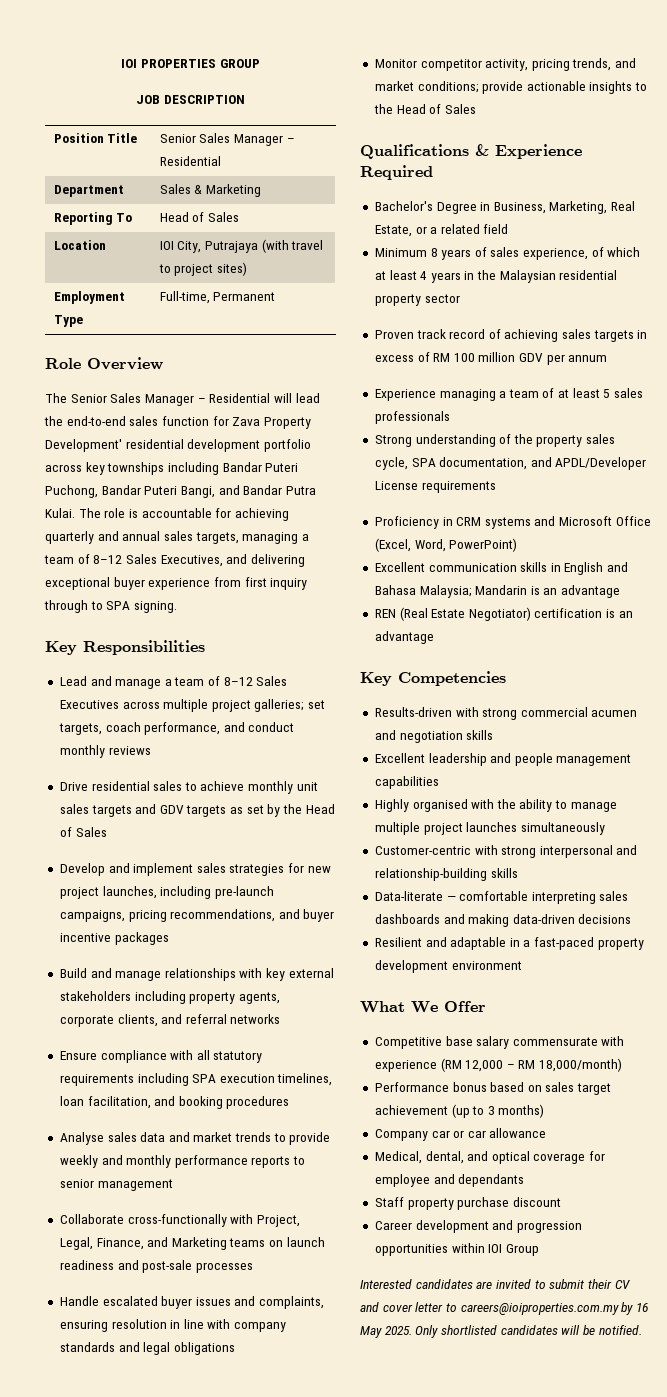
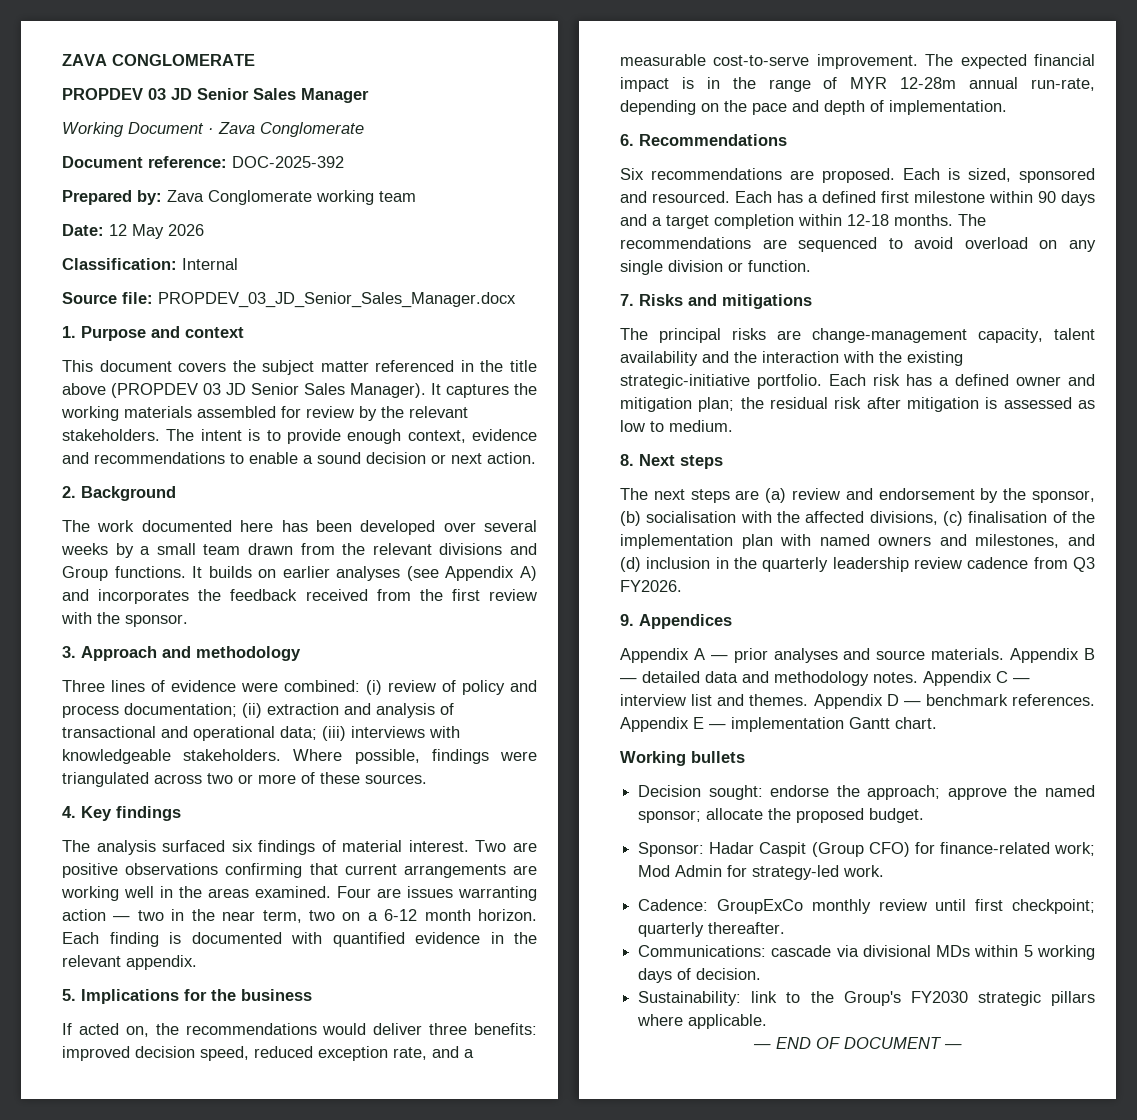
- IOI PROPERTIES GROUP
- JOB DESCRIPTION
- Position Title | Senior Sales Manager – Residential
- Department | Sales & Marketing
- Reporting To | Head of Sales
- Location | IOI City, Putrajaya (with travel to project sites)
- Employment Type | Full-time, Permanent
- Role Overview
- The Senior Sales Manager – Residential will lead the end-to-end sales function for Zava Property Development' residential development portfolio across key townships including Bandar Puteri Puchong, Bandar Puteri Bangi, and Bandar Putra Kulai. The role is accountable for achieving quarterly and annual sales targets, managing a team of 8–12 Sales Executives, and delivering exceptional buyer experience from first inquiry through to SPA signing.
- Key Responsibilities
- Lead and manage a team of 8–12 Sales Executives across multiple project galleries; set targets, coach performance, and conduct monthly reviews
- Drive residential sales to achieve monthly unit sales targets and GDV targets as set by the Head of Sales
- Develop and implement sales strategies for new project launches, including pre-launch campaigns, pricing recommendations, and buyer incentive packages
- Build and manage relationships with key external stakeholders including property agents, corporate clients, and referral networks
- Ensure compliance with all statutory requirements including SPA execution timelines, loan facilitation, and booking procedures
- Analyse sales data and market trends to provide weekly and monthly performance reports to senior management
- Collaborate cross-functionally with Project, Legal, Finance, and Marketing teams on launch readiness and post-sale processes
- Handle escalated buyer issues and complaints, ensuring resolution in line with company standards and legal obligations
- Monitor competitor activity, pricing trends, and market conditions; provide actionable insights to the Head of Sales
- Qualifications & Experience Required
- Bachelor's Degree in Business, Marketing, Real Estate, or a related field
- Minimum 8 years of sales experience, of which at least 4 years in the Malaysian residential property sector
- Proven track record of achieving sales targets in excess of RM 100 million GDV per annum
- Experience managing a team of at least 5 sales professionals
- Strong understanding of the property sales cycle, SPA documentation, and APDL/Developer License requirements
- Proficiency in CRM systems and Microsoft Office (Excel, Word, PowerPoint)
- Excellent communication skills in English and Bahasa Malaysia; Mandarin is an advantage
- REN (Real Estate Negotiator) certification is an advantage
- Key Competencies
- Results-driven with strong commercial acumen and negotiation skills
- Excellent leadership and people management capabilities
- Highly organised with the ability to manage multiple project launches simultaneously
- Customer-centric with strong interpersonal and relationship-building skills
- Data-literate — comfortable interpreting sales dashboards and making data-driven decisions
- Resilient and adaptable in a fast-paced property development environment
- What We Offer
- Competitive base salary commensurate with experience (RM 12,000 – RM 18,000/month)
- Performance bonus based on sales target achievement (up to 3 months)
- Company car or car allowance
- Medical, dental, and optical coverage for employee and dependants
- Staff property purchase discount
- Career development and progression opportunities within IOI Group
- Interested candidates are invited to submit their CV and cover letter to careers@ioiproperties.com.my by 16 May 2025. Only shortlisted candidates will be notified.
+ ZAVA CONGLOMERATE
+ PROPDEV 03 JD Senior Sales Manager
+ Working Document · Zava Conglomerate
+ Document reference: DOC-2025-392
+ Prepared by: Zava Conglomerate working team
+ Date: 12 May 2026
+ Classification: Internal
+ Source file: PROPDEV_03_JD_Senior_Sales_Manager.docx
+ 1. Purpose and context
+ This document covers the subject matter referenced in the title above (PROPDEV 03 JD Senior Sales Manager). It captures the working materials assembled for review by the relevant stakeholders. The intent is to provide enough context, evidence and recommendations to enable a sound decision or next action.
+ 2. Background
+ The work documented here has been developed over several weeks by a small team drawn from the relevant divisions and Group functions. It builds on earlier analyses (see Appendix A) and incorporates the feedback received from the first review with the sponsor.
+ 3. Approach and methodology
+ Three lines of evidence were combined: (i) review of policy and process documentation; (ii) extraction and analysis of transactional and operational data; (iii) interviews with knowledgeable stakeholders. Where possible, findings were triangulated across two or more of these sources.
+ 4. Key findings
+ The analysis surfaced six findings of material interest. Two are positive observations confirming that current arrangements are working well in the areas examined. Four are issues warranting action — two in the near term, two on a 6-12 month horizon. Each finding is documented with quantified evidence in the relevant appendix.
+ 5. Implications for the business
+ If acted on, the recommendations would deliver three benefits: improved decision speed, reduced exception rate, and a measurable cost-to-serve improvement. The expected financial impact is in the range of MYR 12-28m annual run-rate, depending on the pace and depth of implementation.
+ 6. Recommendations
+ Six recommendations are proposed. Each is sized, sponsored and resourced. Each has a defined first milestone within 90 days and a target completion within 12-18 months. The recommendations are sequenced to avoid overload on any single division or function.
+ 7. Risks and mitigations
+ The principal risks are change-management capacity, talent availability and the interaction with the existing strategic-initiative portfolio. Each risk has a defined owner and mitigation plan; the residual risk after mitigation is assessed as low to medium.
+ 8. Next steps
+ The next steps are (a) review and endorsement by the sponsor, (b) socialisation with the affected divisions, (c) finalisation of the implementation plan with named owners and milestones, and (d) inclusion in the quarterly leadership review cadence from Q3 FY2026.
+ 9. Appendices
+ Appendix A — prior analyses and source materials. Appendix B — detailed data and methodology notes. Appendix C — interview list and themes. Appendix D — benchmark references. Appendix E — implementation Gantt chart.
+ Working bullets
+ Decision sought: endorse the approach; approve the named sponsor; allocate the proposed budget.
+ Sponsor: Hadar Caspit (Group CFO) for finance-related work; Mod Admin for strategy-led work.
+ Cadence: GroupExCo monthly review until first checkpoint; quarterly thereafter.
+ Communications: cascade via divisional MDs within 5 working days of decision.
+ Sustainability: link to the Group's FY2030 strategic pillars where applicable.
+ — END OF DOCUMENT —

